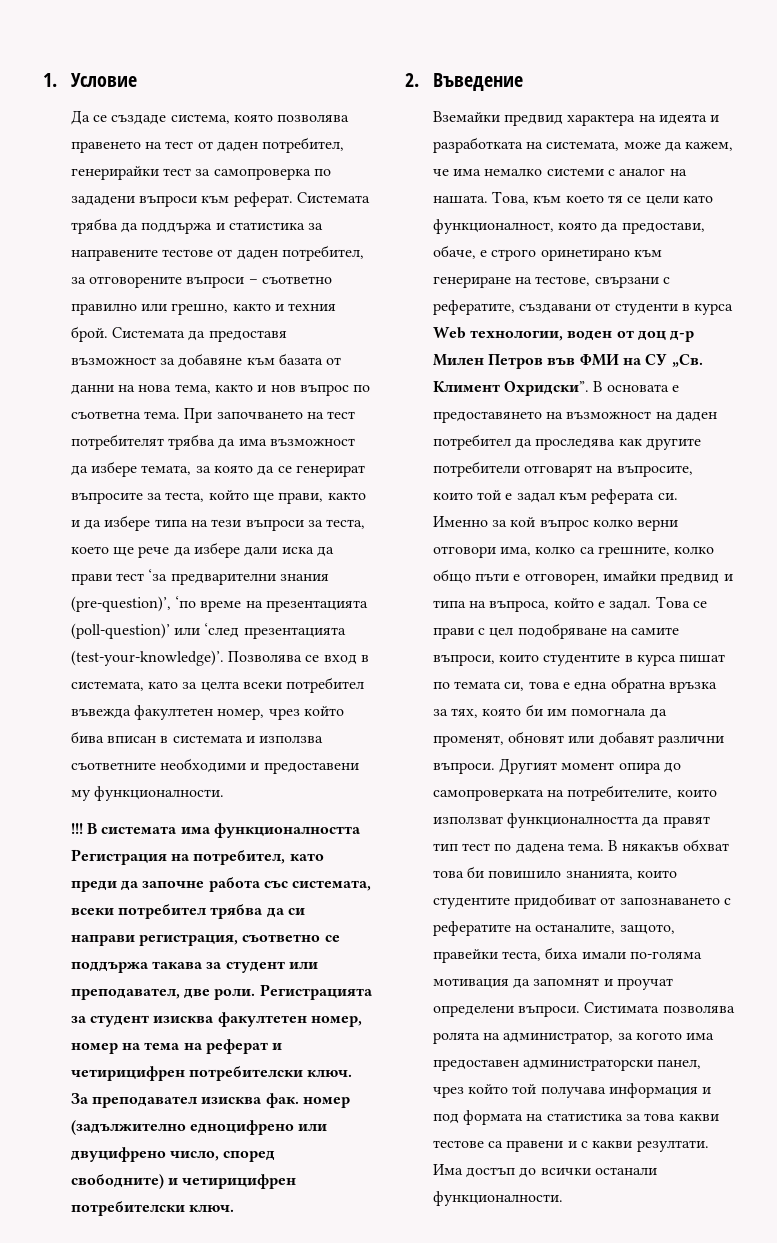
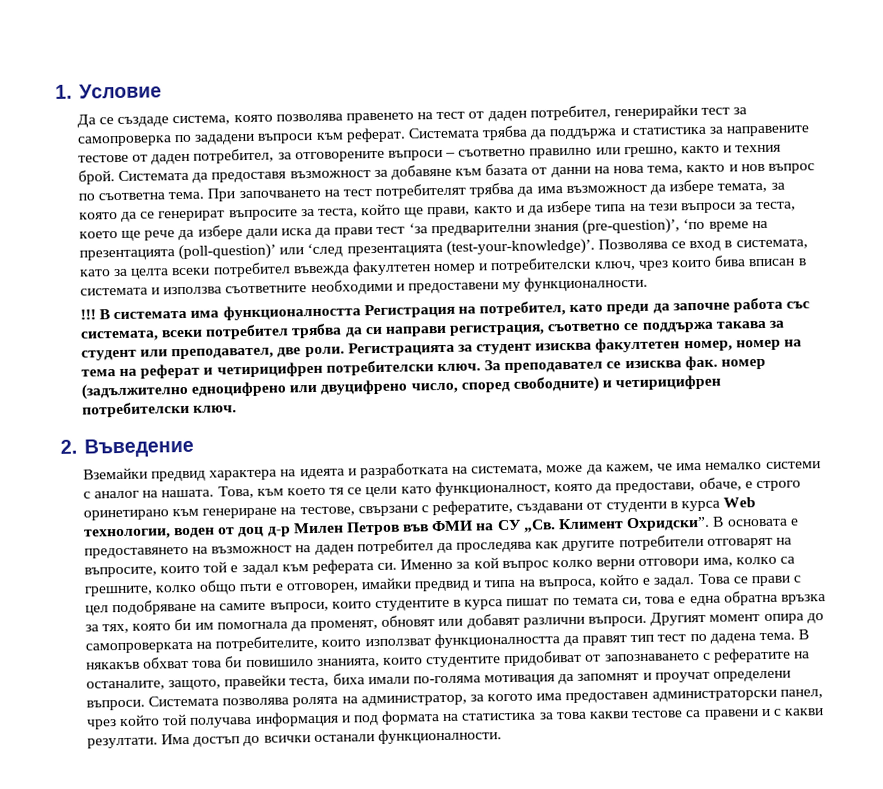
- Позволява се вход в системата, като за целта всеки потребител въвежда факултетен номер, чрез който бива вписан в системата и използва съответните необходими и предоставени му функционалности.
+ Позволява се вход в системата, като за целта всеки потребител въвежда факултетен номер и потребителски ключ, чрез които бива вписан в системата и използва съответните необходими и предоставени му функционалности.
- За преподавател изисква фак. номер (задължително едноцифрено или двуцифрено число, според свободните) и четирицифрен потребителски ключ.
+ За преподавател се изисква фак. номер (задължително едноцифрено или двуцифрено число, според свободните) и четирицифрен потребителски ключ.
- Систимата позволява ролята на администратор, за когото има предоставен администраторски панел, чрез който той получава информация и под формата на статистика за това какви тестове са правени и с какви резултати.
+ Системата позволява ролята на администратор, за когото има предоставен администраторски панел, чрез който той получава информация и под формата на статистика за това какви тестове са правени и с какви резултати.

